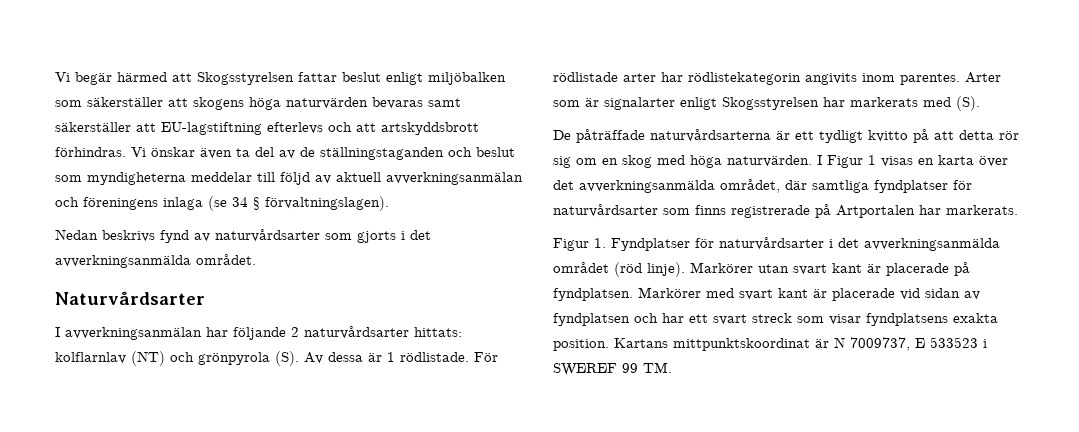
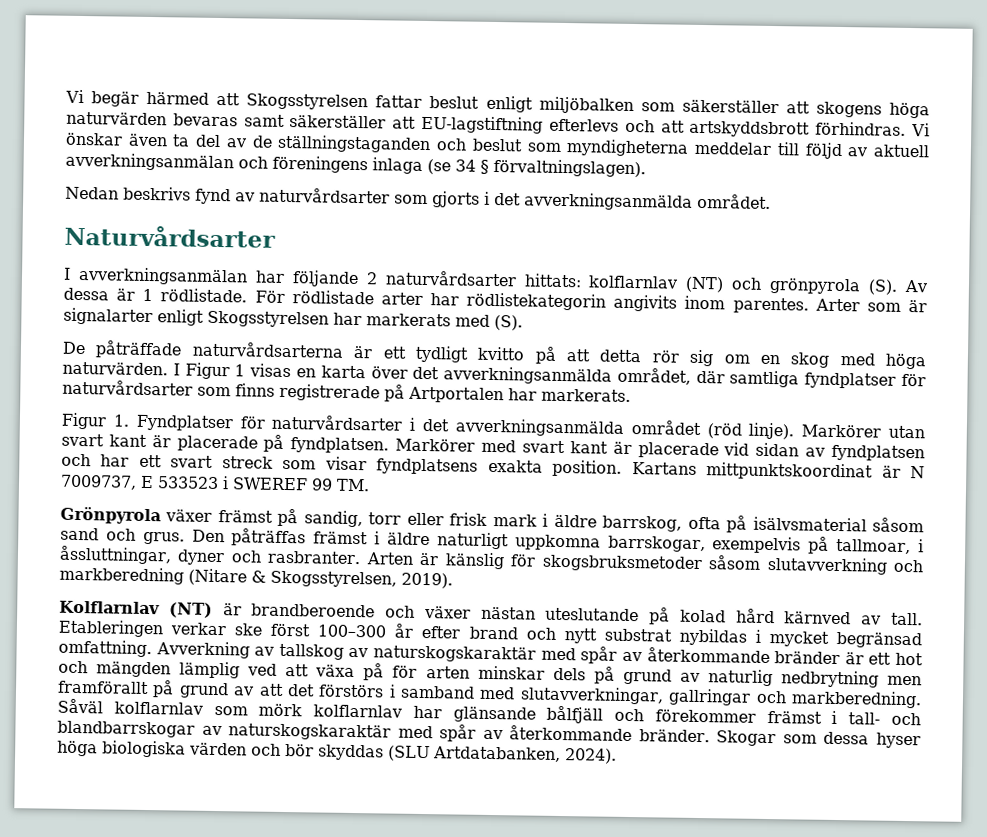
+ Grönpyrola växer främst på sandig, torr eller frisk mark i äldre barrskog, ofta på isälvsmaterial såsom sand och grus. Den påträffas främst i äldre naturligt uppkomna barrskogar, exempelvis på tallmoar, i åssluttningar, dyner och rasbranter. Arten är känslig för skogsbruksmetoder såsom slutavverkning och markberedning (Nitare & Skogsstyrelsen, 2019).
+ Kolflarnlav (NT) är brandberoende och växer nästan uteslutande på kolad hård kärnved av tall. Etableringen verkar ske först 100–300 år efter brand och nytt substrat nybildas i mycket begränsad omfattning. Avverkning av tallskog av naturskogskaraktär med spår av återkommande bränder är ett hot och mängden lämplig ved att växa på för arten minskar dels på grund av naturlig nedbrytning men framförallt på grund av att det förstörs i samband med slutavverkningar, gallringar och markberedning. Såväl kolflarnlav som mörk kolflarnlav har glänsande bålfjäll och förekommer främst i tall- och blandbarrskogar av naturskogskaraktär med spår av återkommande bränder. Skogar som dessa hyser höga biologiska värden och bör skyddas (SLU Artdatabanken, 2024).

